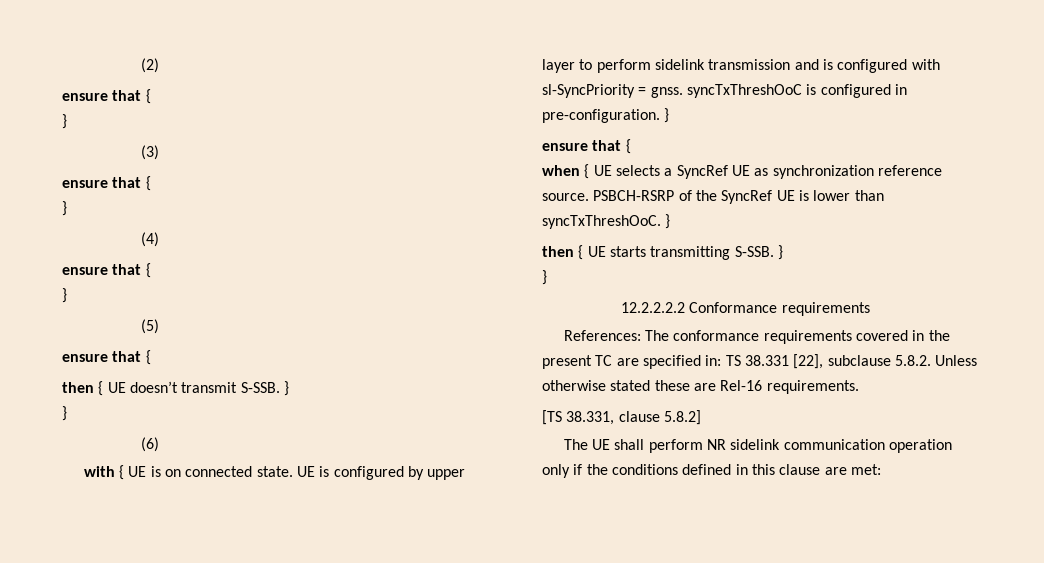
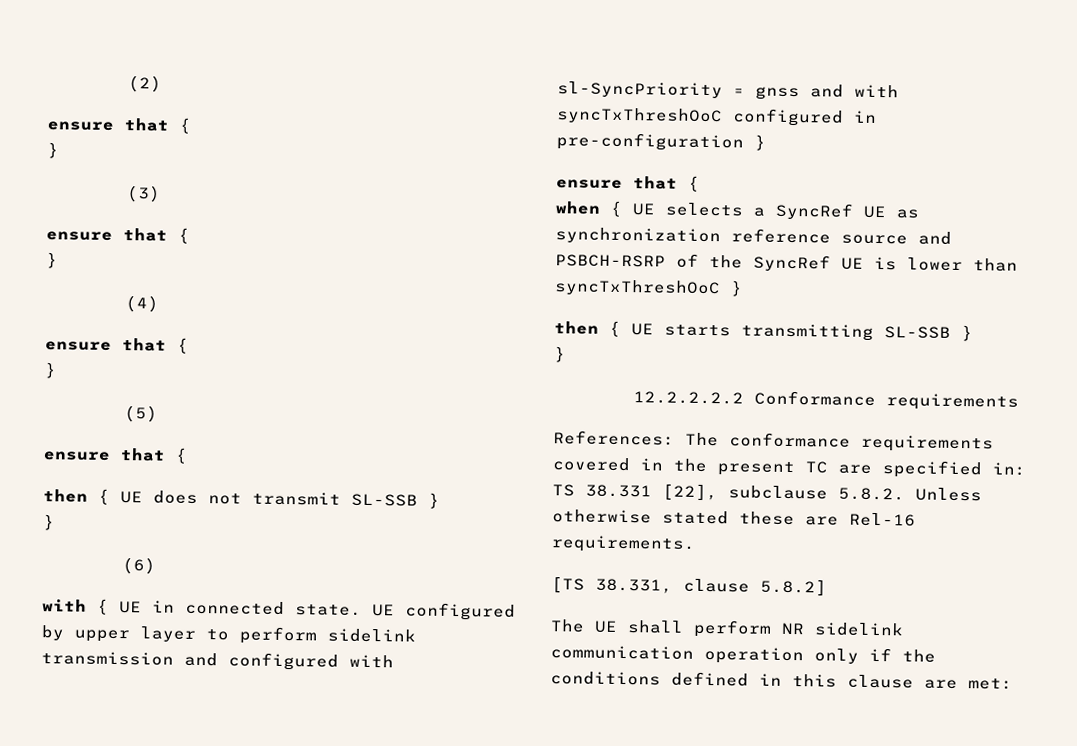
- then { UE doesn’t transmit S-SSB. }
+ then { UE does not transmit SL-SSB }
- with { UE is on connected state.
+ with { UE in connected state.
- UE is configured by upper layer to perform sidelink transmission and is configured with sl-SyncPriority = gnss. syncTxThreshOoC is configured in pre-configuration. }
+ UE configured by upper layer to perform sidelink transmission and configured with sl-SyncPriority = gnss and with syncTxThreshOoC configured in pre-configuration }
- when { UE selects a SyncRef UE as synchronization reference source. PSBCH-RSRP of the SyncRef UE is lower than syncTxThreshOoC. }
+ when { UE selects a SyncRef UE as synchronization reference source and PSBCH-RSRP of the SyncRef UE is lower than syncTxThreshOoC }
- then { UE starts transmitting S-SSB. }
+ then { UE starts transmitting SL-SSB }

